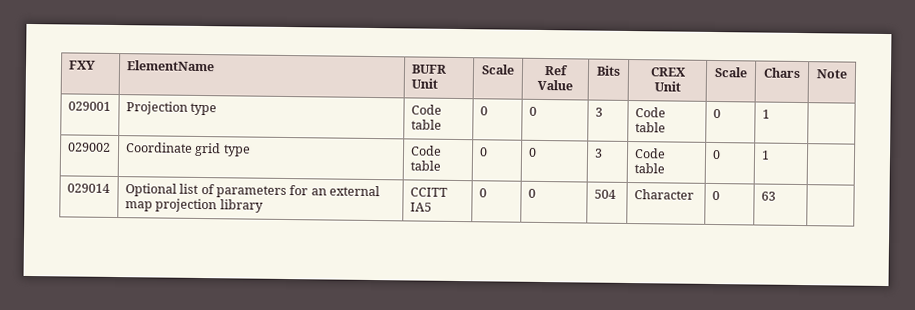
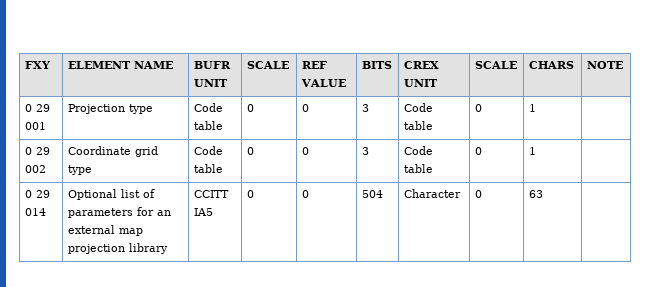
- FXY | ElementName | BUFR Unit | Scale | Ref Value | Bits | CREX Unit | Scale | Chars | Note
- 029001 | Projection type | Code table | 0 | 0 | 3 | Code table | 0 | 1 |
+ FXY | ELEMENT NAME | BUFR UNIT | SCALE | REF VALUE | BITS | CREX UNIT | SCALE | CHARS | NOTE
+ 0 29 001 | Projection type | Code table | 0 | 0 | 3 | Code table | 0 | 1 |
- 029002 | Coordinate grid type | Code table | 0 | 0 | 3 | Code table | 0 | 1 |
+ 0 29 002 | Coordinate grid type | Code table | 0 | 0 | 3 | Code table | 0 | 1 |
- 029014 | Optional list of parameters for an external map projection library | CCITT IA5 | 0 | 0 | 504 | Character | 0 | 63 |
+ 0 29 014 | Optional list of parameters for an external map projection library | CCITT IA5 | 0 | 0 | 504 | Character | 0 | 63 |

